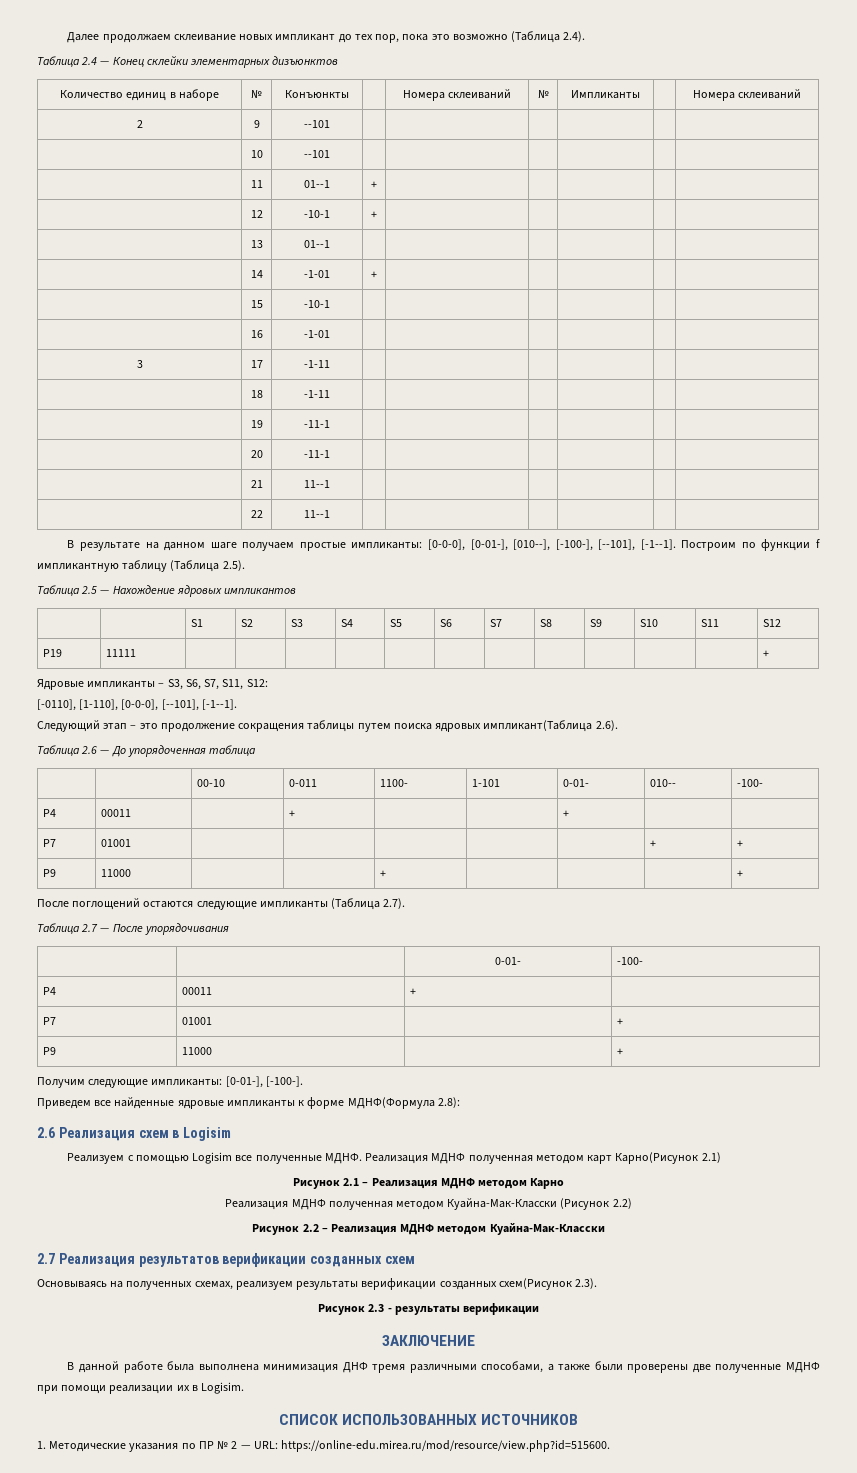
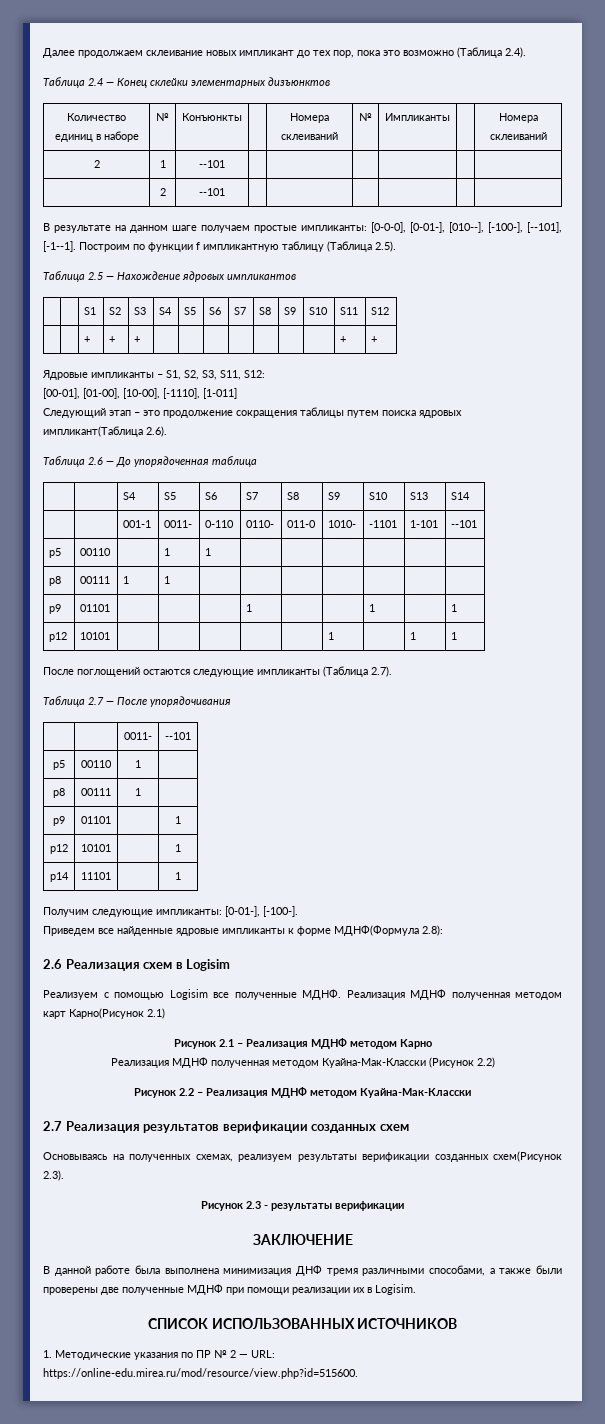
- 2 | 9 | --101 | | | | | |
- | 10 | --101 | | | | | |
- | 11 | 01--1 | + | | | | |
- | 12 | -10-1 | + | | | | |
- | 13 | 01--1 | | | | | |
- | 14 | -1-01 | + | | | | |
- | 15 | -10-1 | | | | | |
- | 16 | -1-01 | | | | | |
- 3 | 17 | -1-11 | | | | | |
- | 18 | -1-11 | | | | | |
- | 19 | -11-1 | | | | | |
- | 20 | -11-1 | | | | | |
- | 21 | 11--1 | | | | | |
- | 22 | 11--1 | | | | | |
+ 2 | 1 | --101 | | | | | |
+ | 2 | --101 | | | | | |
- P19 | 11111 | | | | | | | | | | | | +
+ | | + | + | + | | | | | | | | + | +
- Ядровые импликанты – S3, S6, S7, S11, S12:
+ Ядровые импликанты – S1, S2, S3, S11, S12:
- [-0110], [1-110], [0-0-0], [--101], [-1--1].
+ [00-01], [01-00], [10-00], [-1110], [1-011]
- | | 00-10 | 0-011 | 1100- | 1-101 | 0-01- | 010-- | -100-
- P4 | 00011 | | + | | | + | |
- P7 | 01001 | | | | | | + | +
- P9 | 11000 | | | + | | | | +
+ | | S4 | S5 | S6 | S7 | S8 | S9 | S10 | S13 | S14
+ | | 001-1 | 0011- | 0-110 | 0110- | 011-0 | 1010- | -1101 | 1-101 | --101
+ p5 | 00110 | | 1 | 1 | | | | | |
+ p8 | 00111 | 1 | 1 | | | | | | |
+ p9 | 01101 | | | | 1 | | | 1 | | 1
+ p12 | 10101 | | | | | | 1 | | 1 | 1
- | | 0-01- | -100-
- P4 | 00011 | + |
- P7 | 01001 | | +
- P9 | 11000 | | +
+ | | 0011- | --101
+ p5 | 00110 | 1 |
+ p8 | 00111 | 1 |
+ p9 | 01101 | | 1
+ p12 | 10101 | | 1
+ p14 | 11101 | | 1

